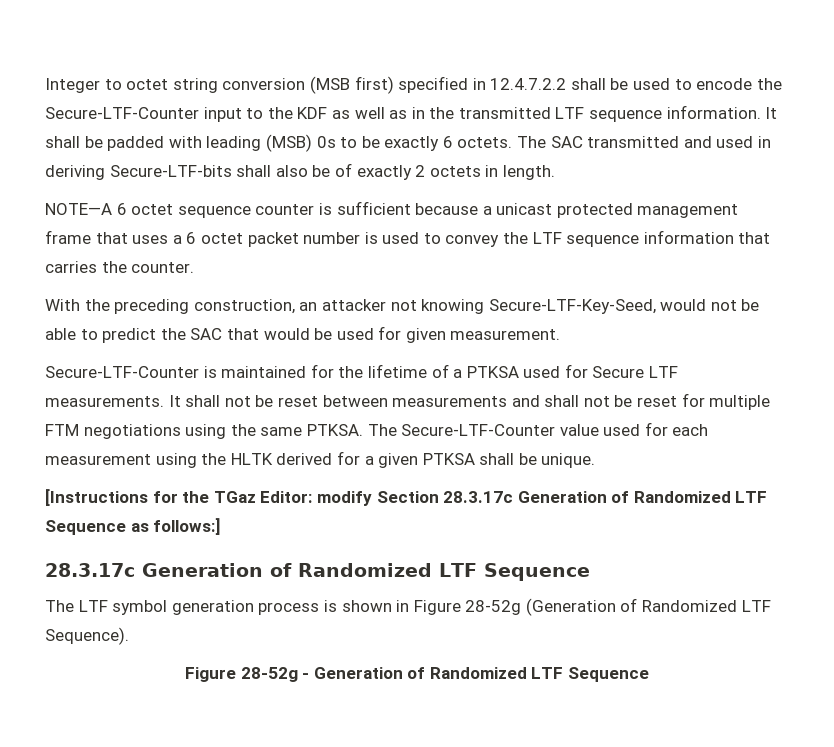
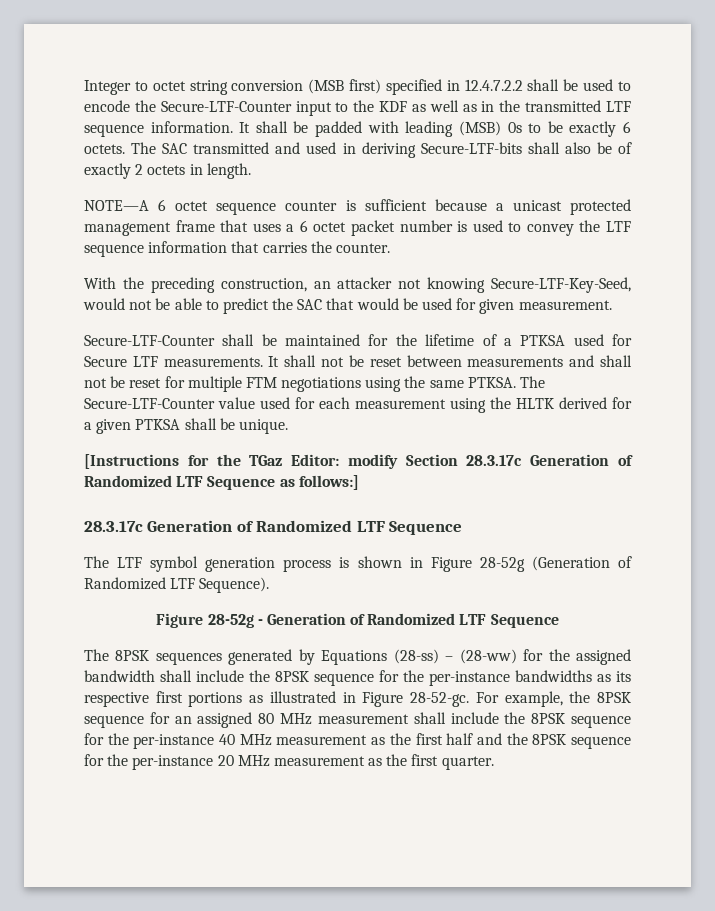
- Secure-LTF-Counter is maintained for the lifetime of a PTKSA used for Secure LTF measurements.
+ Secure-LTF-Counter shall be maintained for the lifetime of a PTKSA used for Secure LTF measurements.
+ The 8PSK sequences generated by Equations (28-ss) – (28-ww) for the assigned bandwidth shall include the 8PSK sequence for the per-instance bandwidths as its respective first portions as illustrated in Figure 28-52-gc. For example, the 8PSK sequence for an assigned 80 MHz measurement shall include the 8PSK sequence for the per-instance 40 MHz measurement as the first half and the 8PSK sequence for the per-instance 20 MHz measurement as the first quarter.

